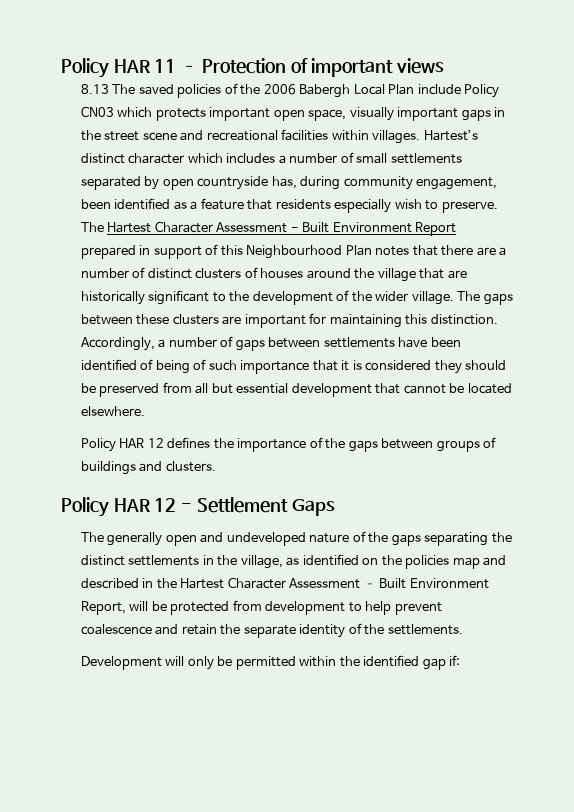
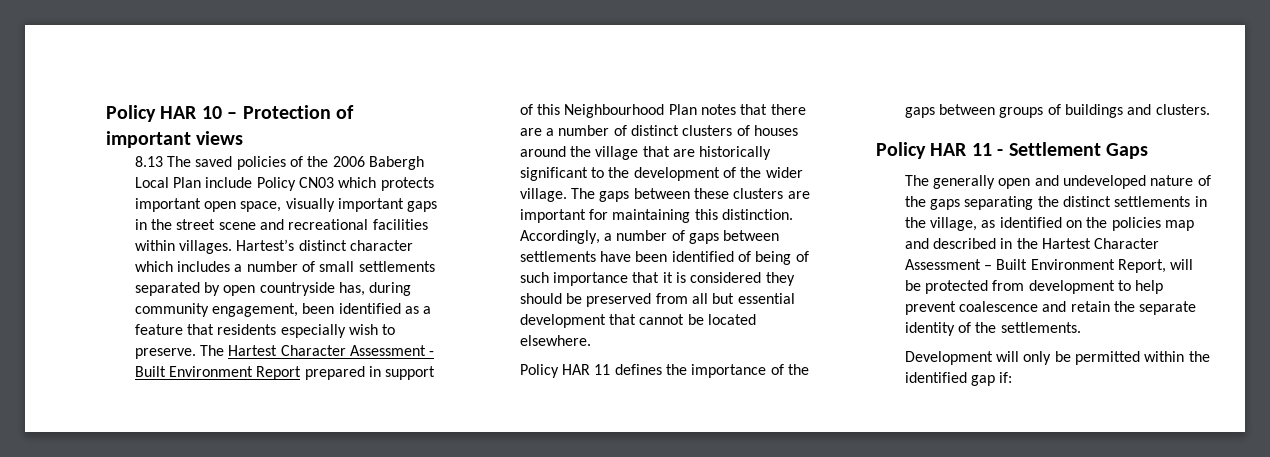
- Policy HAR 11 – Protection of important views
+ Policy HAR 10 – Protection of important views
- Policy HAR 12 defines the importance of the gaps between groups of buildings and clusters.
+ Policy HAR 11 defines the importance of the gaps between groups of buildings and clusters.
- Policy HAR 12 - Settlement Gaps
+ Policy HAR 11 - Settlement Gaps

